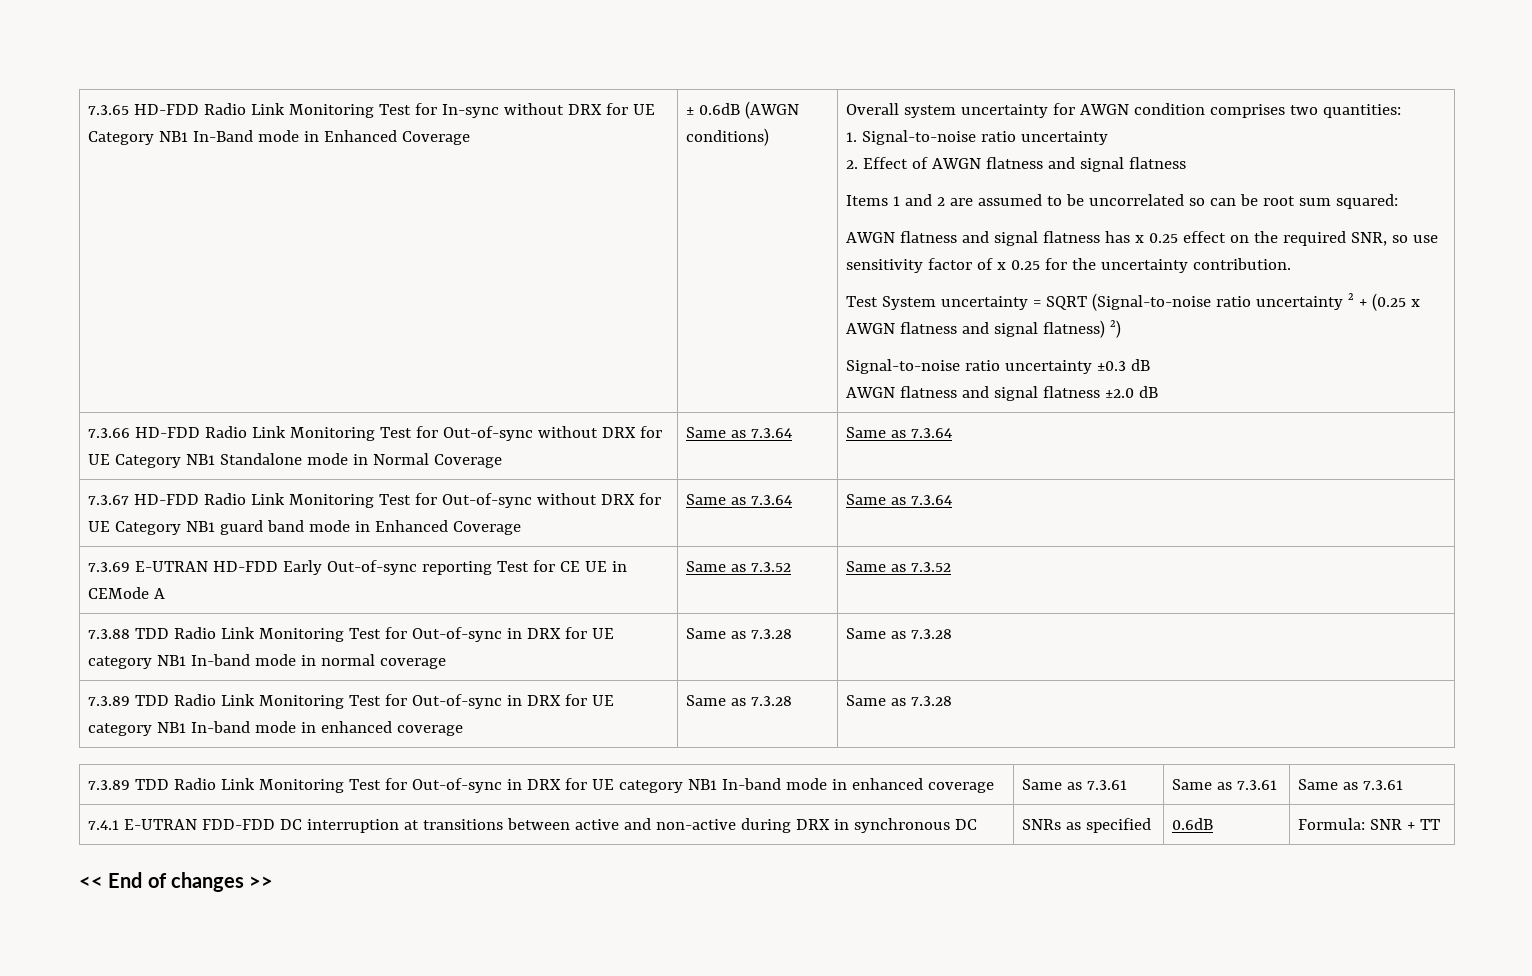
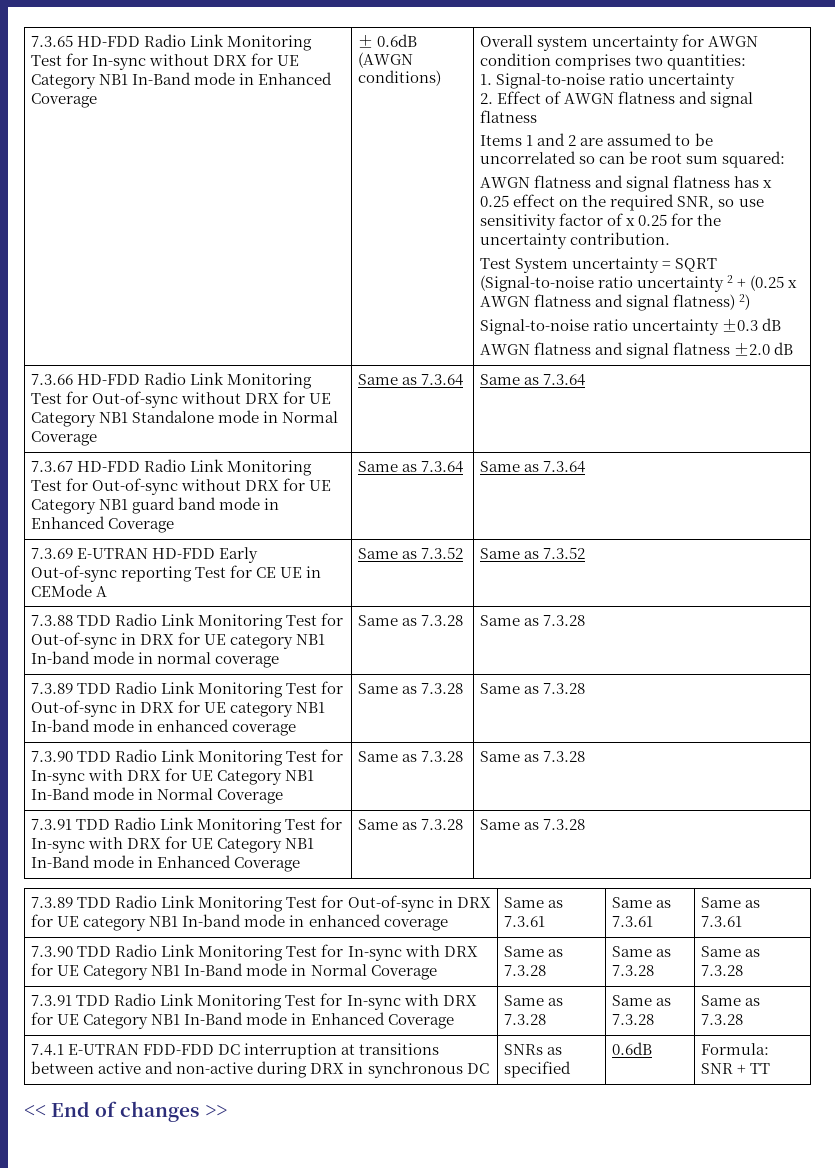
  7.3.89 TDD Radio Link Monitoring Test for Out-of-sync in DRX for UE category NB1 In-band mode in enhanced coverage | Same as 7.3.28 | Same as 7.3.28
+ 7.3.90 TDD Radio Link Monitoring Test for In-sync with DRX for UE Category NB1 In-Band mode in Normal Coverage | Same as 7.3.28 | Same as 7.3.28
+ 7.3.91 TDD Radio Link Monitoring Test for In-sync with DRX for UE Category NB1 In-Band mode in Enhanced Coverage | Same as 7.3.28 | Same as 7.3.28
+ 7.3.90 TDD Radio Link Monitoring Test for In-sync with DRX for UE Category NB1 In-Band mode in Normal Coverage | Same as 7.3.28 | Same as 7.3.28 | Same as 7.3.28
+ 7.3.91 TDD Radio Link Monitoring Test for In-sync with DRX for UE Category NB1 In-Band mode in Enhanced Coverage | Same as 7.3.28 | Same as 7.3.28 | Same as 7.3.28

